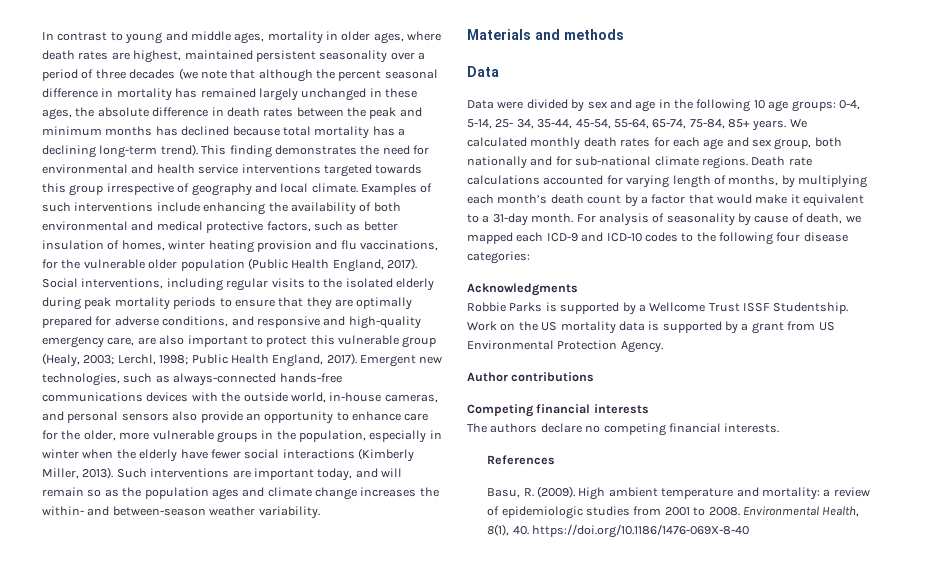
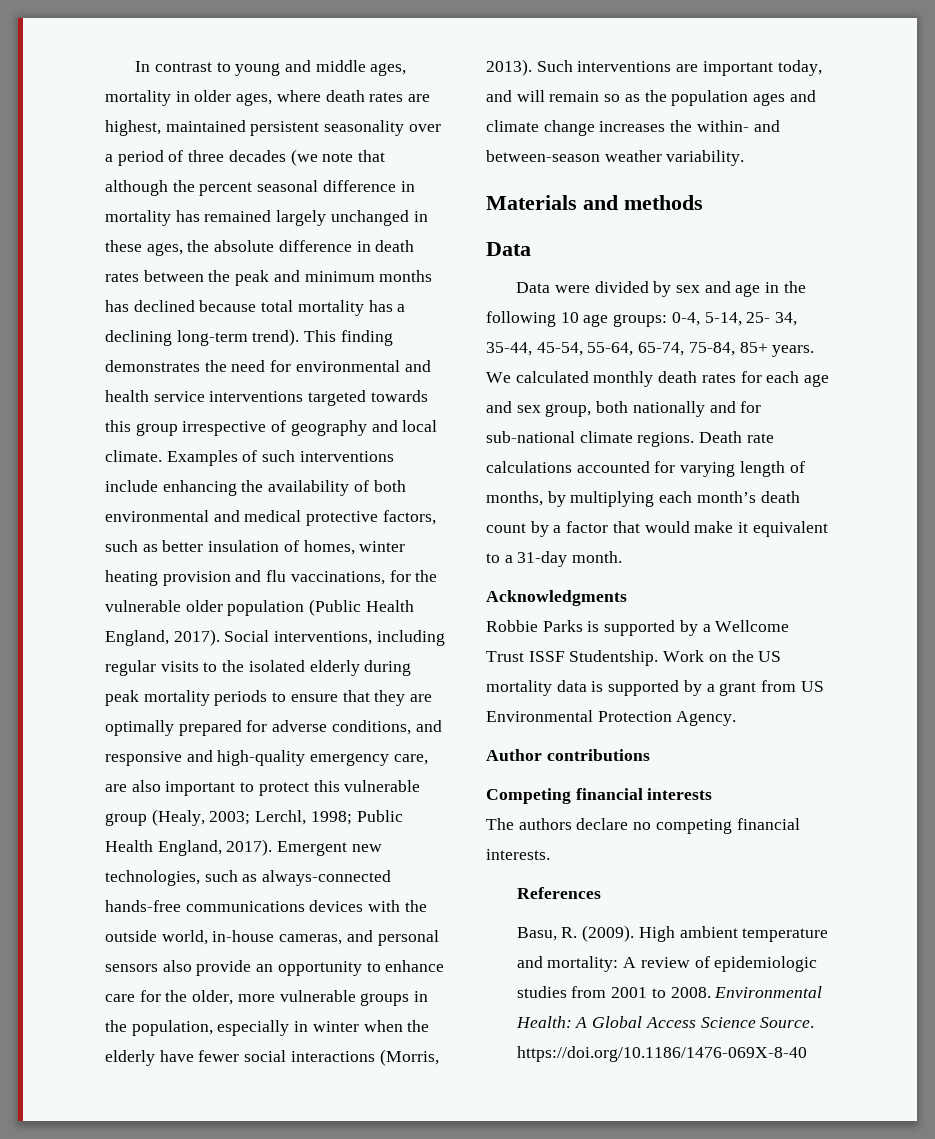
- Emergent new technologies, such as always-connected hands-free communications devices with the outside world, in-house cameras, and personal sensors also provide an opportunity to enhance care for the older, more vulnerable groups in the population, especially in winter when the elderly have fewer social interactions (Kimberly Miller, 2013).
+ Emergent new technologies, such as always-connected hands-free communications devices with the outside world, in-house cameras, and personal sensors also provide an opportunity to enhance care for the older, more vulnerable groups in the population, especially in winter when the elderly have fewer social interactions (Morris, 2013).
- For analysis of seasonality by cause of death, we mapped each ICD-9 and ICD-10 codes to the following four disease categories:
- High ambient temperature and mortality: a review of epidemiologic studies from 2001 to 2008.
+ High ambient temperature and mortality: A review of epidemiologic studies from 2001 to 2008.
- Environmental Health, 8(1), 40. https://doi.org/10.1186/1476-069X-8-40
+ Environmental Health: A Global Access Science Source. https://doi.org/10.1186/1476-069X-8-40

